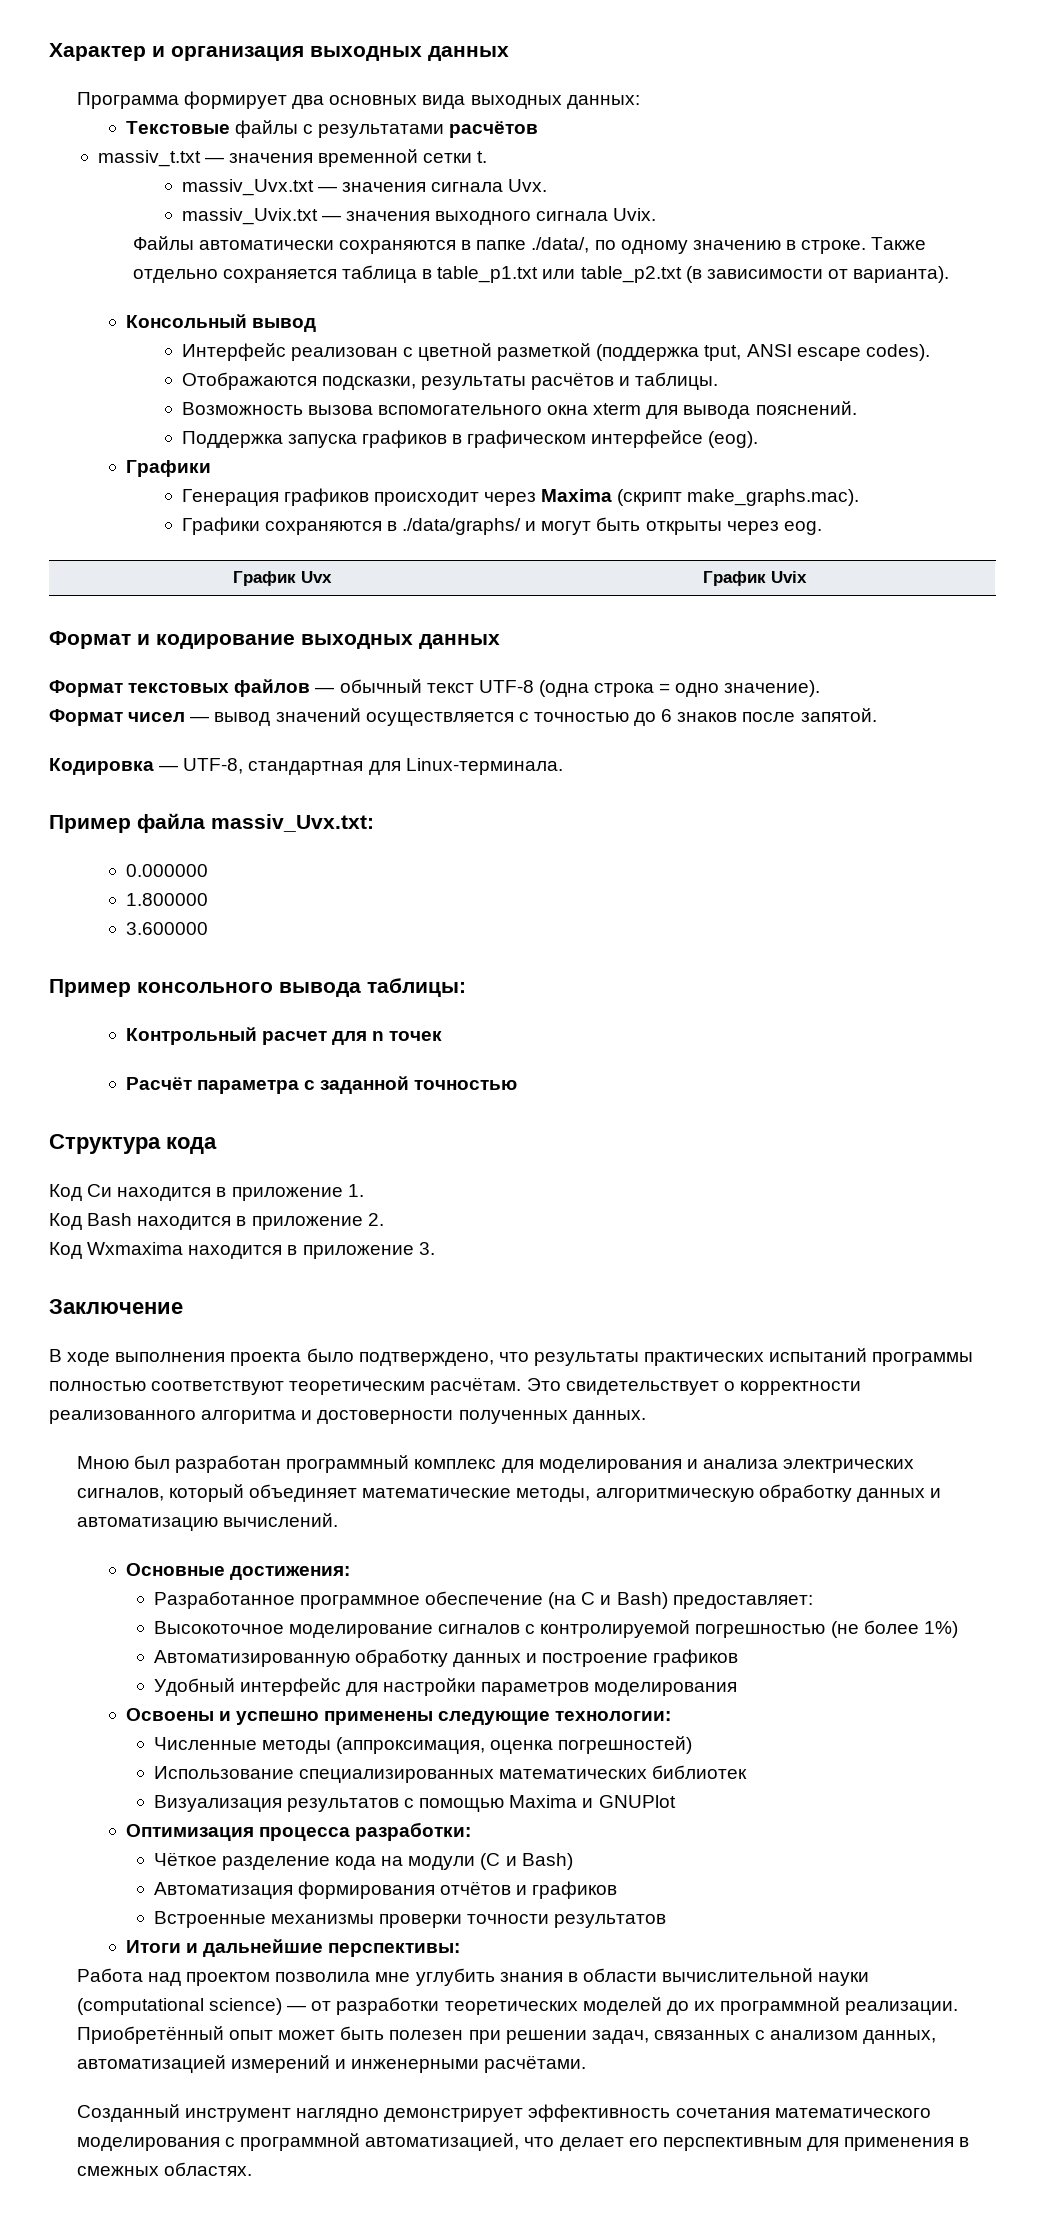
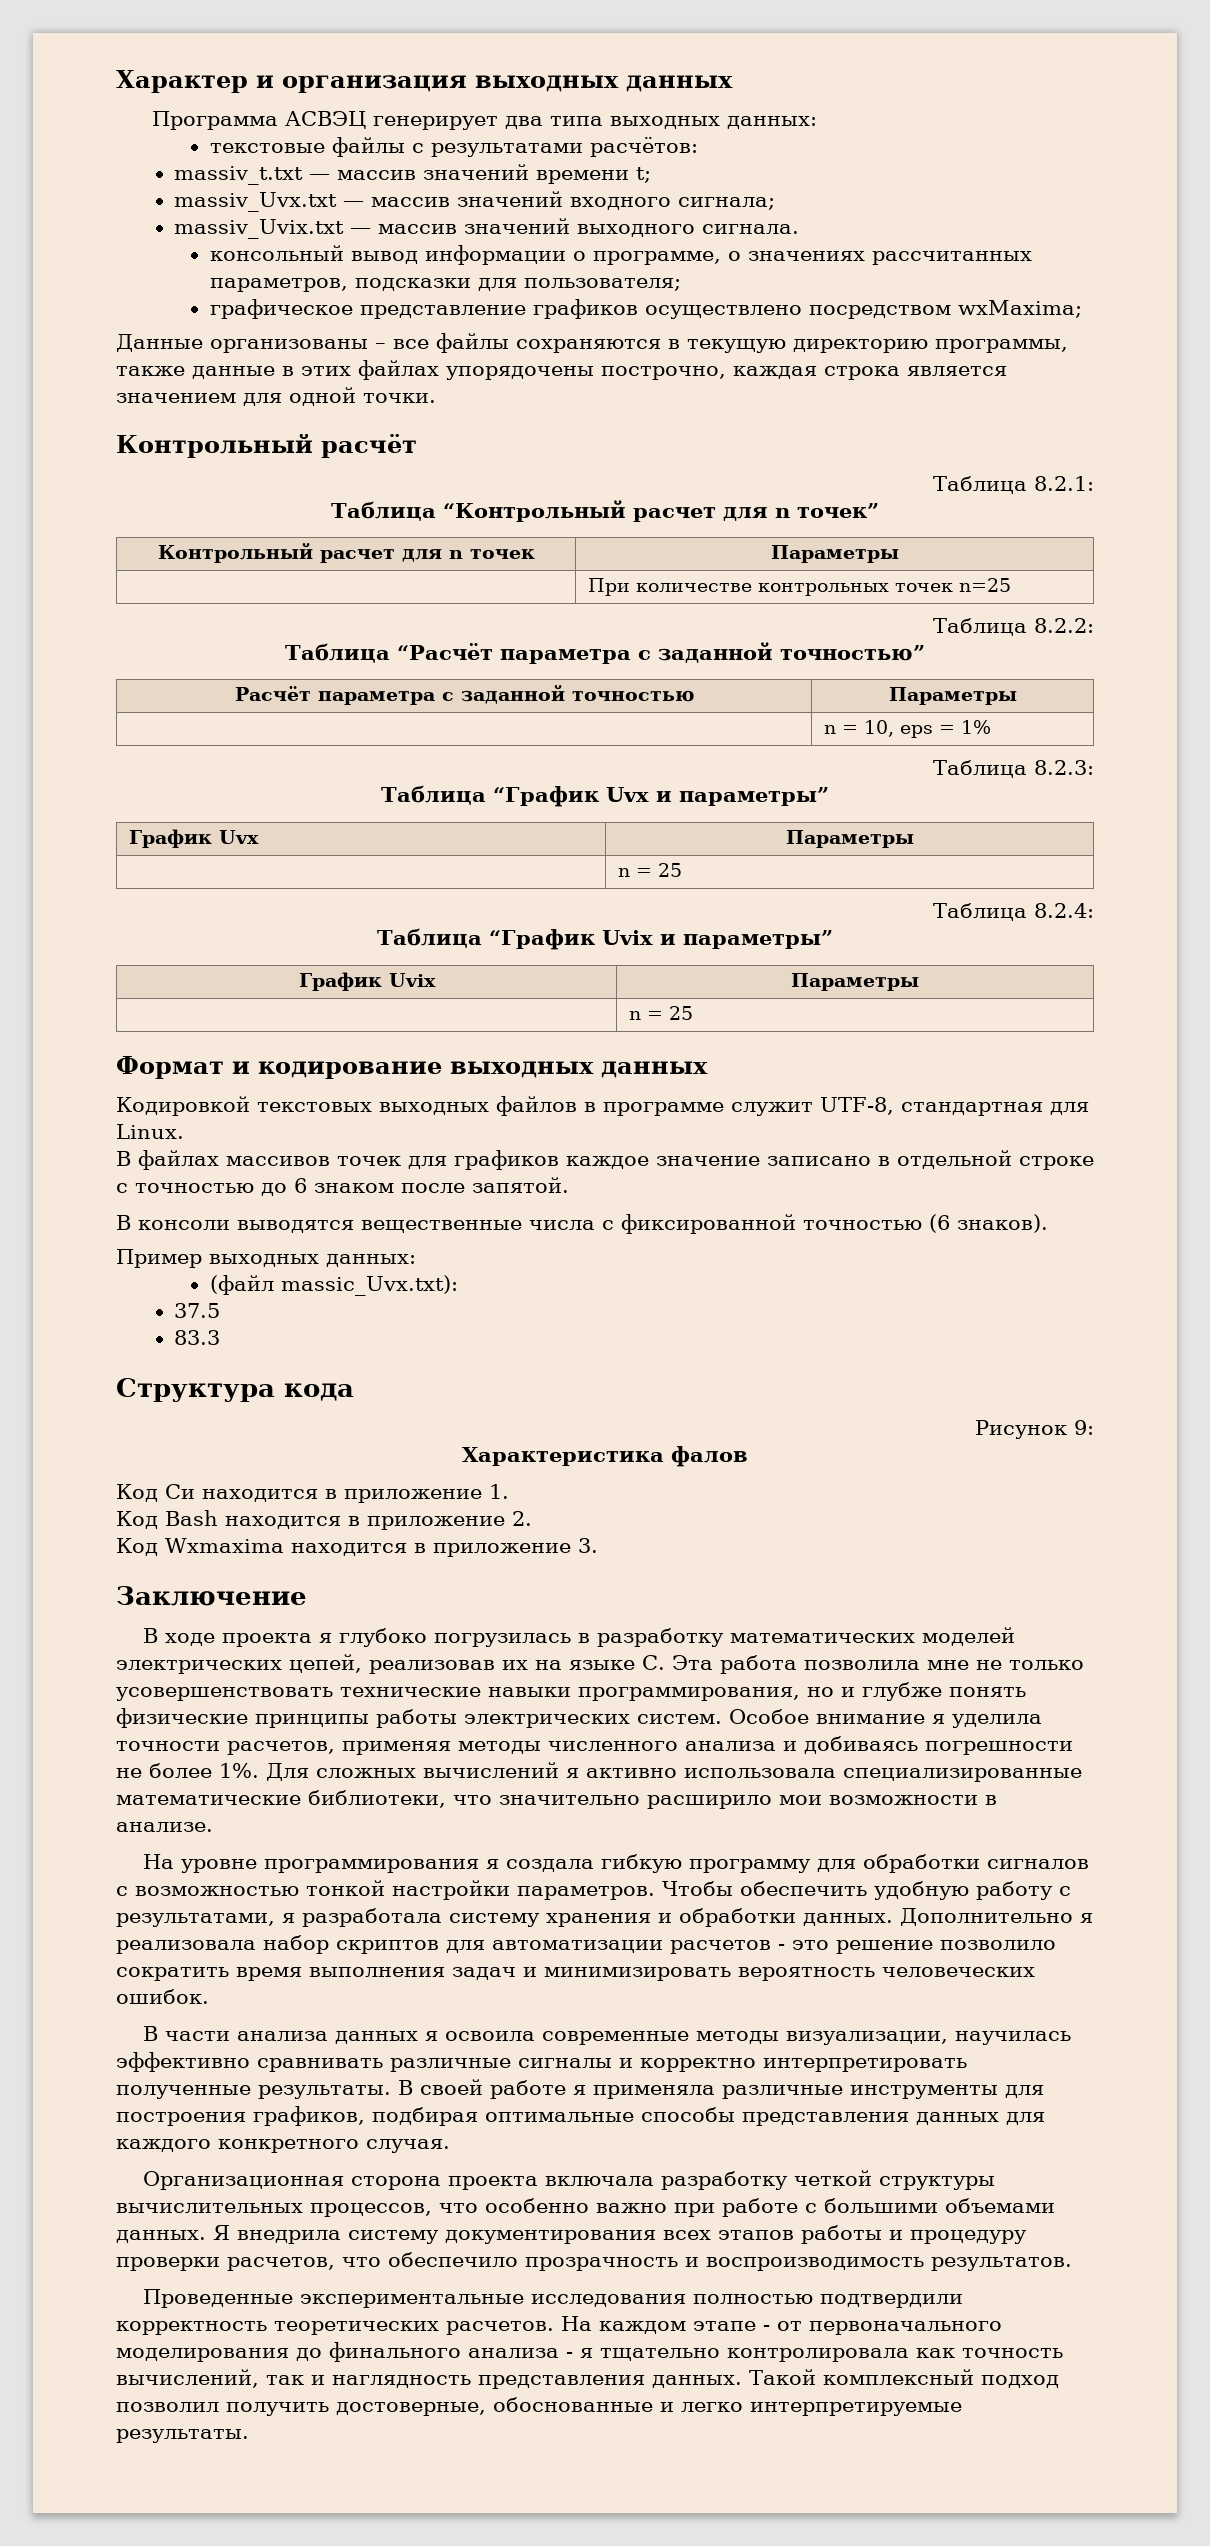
- Программа формирует два основных вида выходных данных:
- Текстовые файлы с результатами расчётов
+ Программа АСВЭЦ генерирует два типа выходных данных:
+ текстовые файлы с результатами расчётов:
- massiv_t.txt — значения временной сетки t.
- massiv_Uvx.txt — значения сигнала Uvx.
- massiv_Uvix.txt — значения выходного сигнала Uvix.
- Файлы автоматически сохраняются в папке ./data/, по одному значению в строке. Также отдельно сохраняется таблица в table_p1.txt или table_p2.txt (в зависимости от варианта).
- Консольный вывод
- Интерфейс реализован с цветной разметкой (поддержка tput, ANSI escape codes).
- Отображаются подсказки, результаты расчётов и таблицы.
- Возможность вызова вспомогательного окна xterm для вывода пояснений.
- Поддержка запуска графиков в графическом интерфейсе (eog).
- Графики
- Генерация графиков происходит через Maxima (скрипт make_graphs.mac).
- Графики сохраняются в ./data/graphs/ и могут быть открыты через eog.
- График Uvx | График Uvix
+ massiv_t.txt — массив значений времени t;
+ massiv_Uvx.txt — массив значений входного сигнала;
+ massiv_Uvix.txt — массив значений выходного сигнала.
+ консольный вывод информации о программе, о значениях рассчитанных параметров, подсказки для пользователя;
+ графическое представление графиков осуществлено посредством wxMaxima;
+ Данные организованы – все файлы сохраняются в текущую директорию программы, также данные в этих файлах упорядочены построчно, каждая строка является значением для одной точки.
+ Контрольный расчёт
+ Таблица 8.2.1:
+ Таблица “Контрольный расчет для n точек”
+ Контрольный расчет для n точек | Параметры
+ | При количестве контрольных точек n=25
+ Таблица 8.2.2:
+ Таблица “Расчёт параметра с заданной точностью”
+ Расчёт параметра с заданной точностью | Параметры
+ | n = 10, eps = 1%
+ Таблица 8.2.3:
+ Таблица “График Uvx и параметры”
+ График Uvx | Параметры
+ | n = 25
+ Таблица 8.2.4:
+ Таблица “График Uvix и параметры”
+ График Uvix | Параметры
+ | n = 25
- Формат текстовых файлов — обычный текст UTF-8 (одна строка = одно значение).
- Формат чисел — вывод значений осуществляется с точностью до 6 знаков после запятой.
+ Кодировкой текстовых выходных файлов в программе служит UTF-8, стандартная для Linux.
+ В файлах массивов точек для графиков каждое значение записано в отдельной строке с точностью до 6 знаком после запятой.
- Кодировка — UTF-8, стандартная для Linux-терминала.
- Пример файла massiv_Uvx.txt:
- 0.000000
- 1.800000
- 3.600000
- Пример консольного вывода таблицы:
- Контрольный расчет для n точек
- Расчёт параметра с заданной точностью
+ В консоли выводятся вещественные числа с фиксированной точностью (6 знаков).
+ Пример выходных данных:
+ (файл massic_Uvx.txt):
+ 37.5
+ 83.3
  Структура кода
+ Рисунок 9:
+ Характеристика фалов
- В ходе выполнения проекта было подтверждено, что результаты практических испытаний программы полностью соответствуют теоретическим расчётам. Это свидетельствует о корректности реализованного алгоритма и достоверности полученных данных.
- Мною был разработан программный комплекс для моделирования и анализа электрических сигналов, который объединяет математические методы, алгоритмическую обработку данных и автоматизацию вычислений.
- Основные достижения:
- Разработанное программное обеспечение (на C и Bash) предоставляет:
- Высокоточное моделирование сигналов с контролируемой погрешностью (не более 1%)
- Автоматизированную обработку данных и построение графиков
- Удобный интерфейс для настройки параметров моделирования
- Освоены и успешно применены следующие технологии:
- Численные методы (аппроксимация, оценка погрешностей)
- Использование специализированных математических библиотек
- Визуализация результатов с помощью Maxima и GNUPlot
- Оптимизация процесса разработки:
- Чёткое разделение кода на модули (C и Bash)
- Автоматизация формирования отчётов и графиков
- Встроенные механизмы проверки точности результатов
- Итоги и дальнейшие перспективы:
- Работа над проектом позволила мне углубить знания в области вычислительной науки (computational science) — от разработки теоретических моделей до их программной реализации. Приобретённый опыт может быть полезен при решении задач, связанных с анализом данных, автоматизацией измерений и инженерными расчётами.
- Созданный инструмент наглядно демонстрирует эффективность сочетания математического моделирования с программной автоматизацией, что делает его перспективным для применения в смежных областях.
+ В ходе проекта я глубоко погрузилась в разработку математических моделей электрических цепей, реализовав их на языке C. Эта работа позволила мне не только усовершенствовать технические навыки программирования, но и глубже понять физические принципы работы электрических систем. Особое внимание я уделила точности расчетов, применяя методы численного анализа и добиваясь погрешности не более 1%. Для сложных вычислений я активно использовала специализированные математические библиотеки, что значительно расширило мои возможности в анализе.
+ На уровне программирования я создала гибкую программу для обработки сигналов с возможностью тонкой настройки параметров. Чтобы обеспечить удобную работу с результатами, я разработала систему хранения и обработки данных. Дополнительно я реализовала набор скриптов для автоматизации расчетов - это решение позволило сократить время выполнения задач и минимизировать вероятность человеческих ошибок.
+ В части анализа данных я освоила современные методы визуализации, научилась эффективно сравнивать различные сигналы и корректно интерпретировать полученные результаты. В своей работе я применяла различные инструменты для построения графиков, подбирая оптимальные способы представления данных для каждого конкретного случая.
+ Организационная сторона проекта включала разработку четкой структуры вычислительных процессов, что особенно важно при работе с большими объемами данных. Я внедрила систему документирования всех этапов работы и процедуру проверки расчетов, что обеспечило прозрачность и воспроизводимость результатов.
+ Проведенные экспериментальные исследования полностью подтвердили корректность теоретических расчетов. На каждом этапе - от первоначального моделирования до финального анализа - я тщательно контролировала как точность вычислений, так и наглядность представления данных. Такой комплексный подход позволил получить достоверные, обоснованные и легко интерпретируемые результаты.

